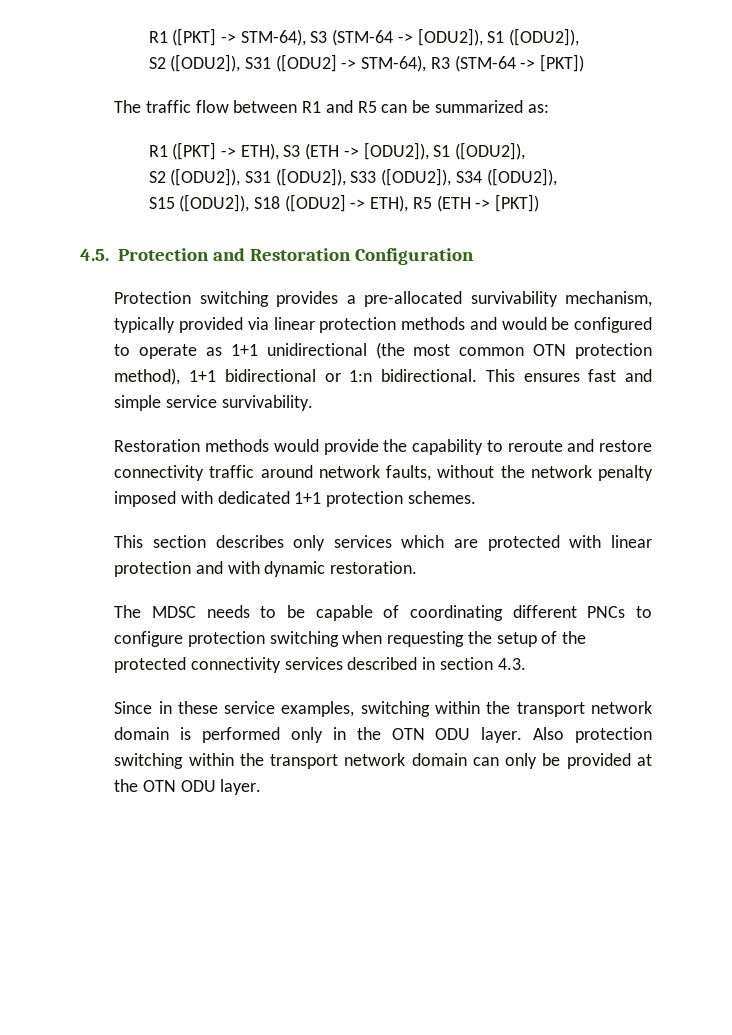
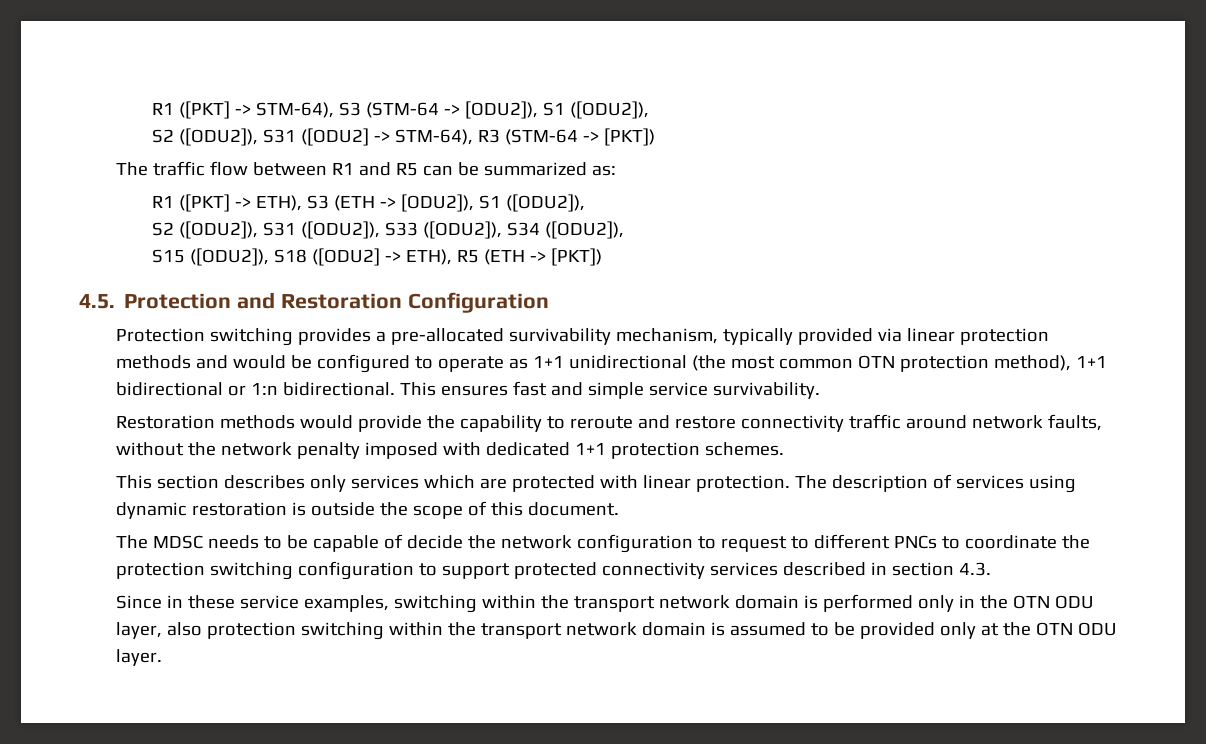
- This section describes only services which are protected with linear protection and with dynamic restoration.
+ This section describes only services which are protected with linear protection. The description of services using dynamic restoration is outside the scope of this document.
- The MDSC needs to be capable of coordinating different PNCs to configure protection switching when requesting the setup of the protected connectivity services described in section 4.3.
+ The MDSC needs to be capable of decide the network configuration to request to different PNCs to coordinate the protection switching configuration to support protected connectivity services described in section 4.3.
- Since in these service examples, switching within the transport network domain is performed only in the OTN ODU layer. Also protection switching within the transport network domain can only be provided at the OTN ODU layer.
+ Since in these service examples, switching within the transport network domain is performed only in the OTN ODU layer, also protection switching within the transport network domain is assumed to be provided only at the OTN ODU layer.

